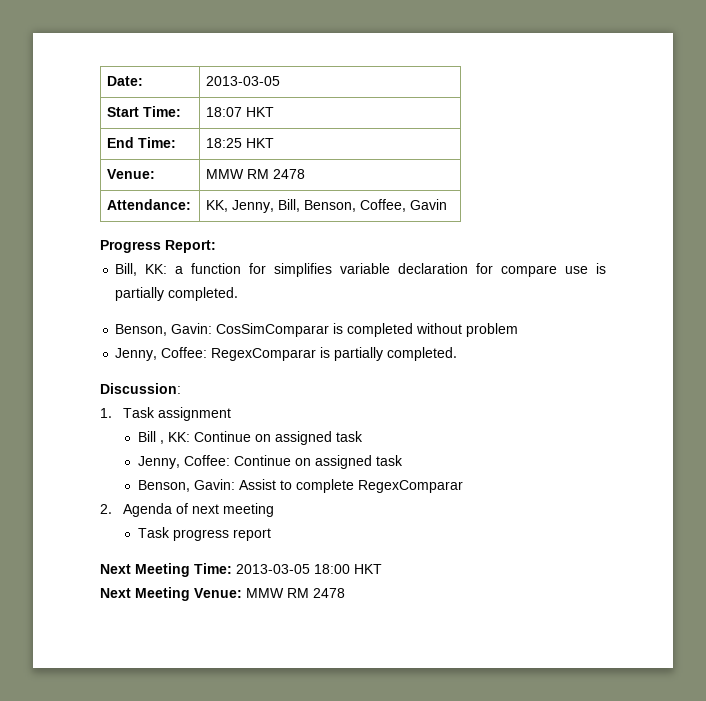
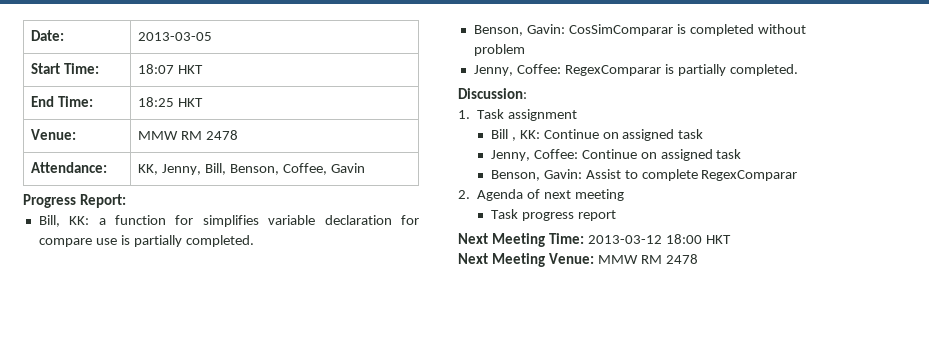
- Next Meeting Time: 2013-03-05 18:00 HKT
+ Next Meeting Time: 2013-03-12 18:00 HKT

